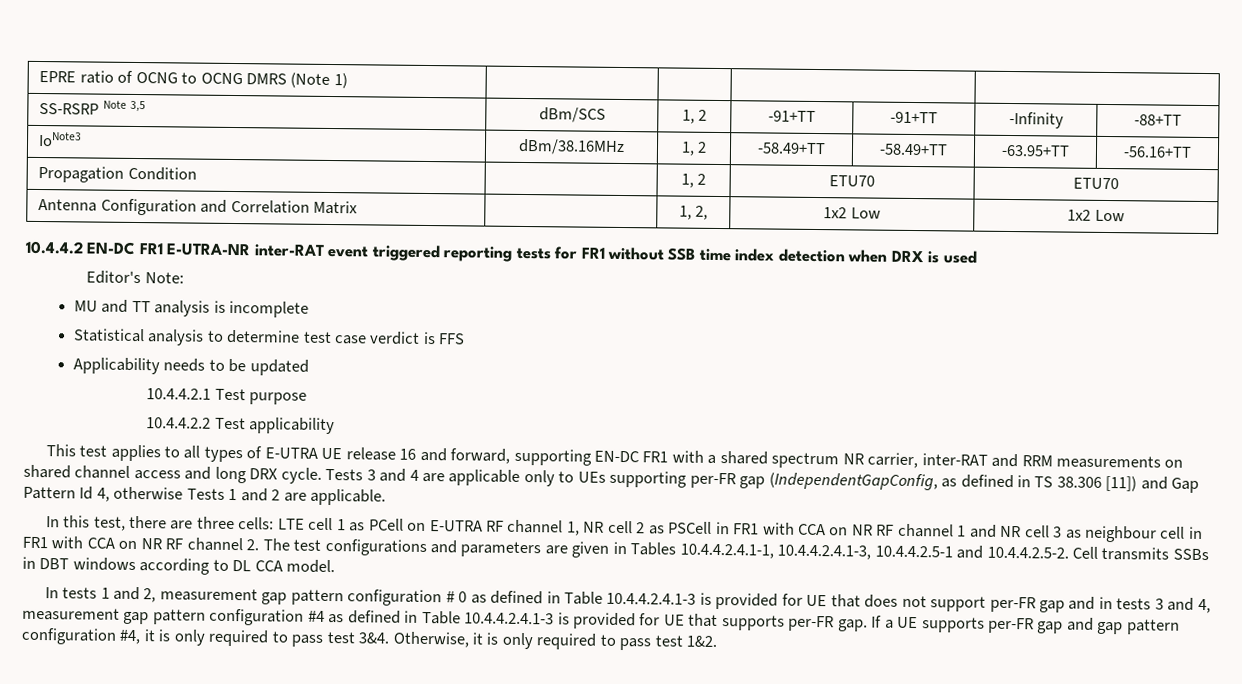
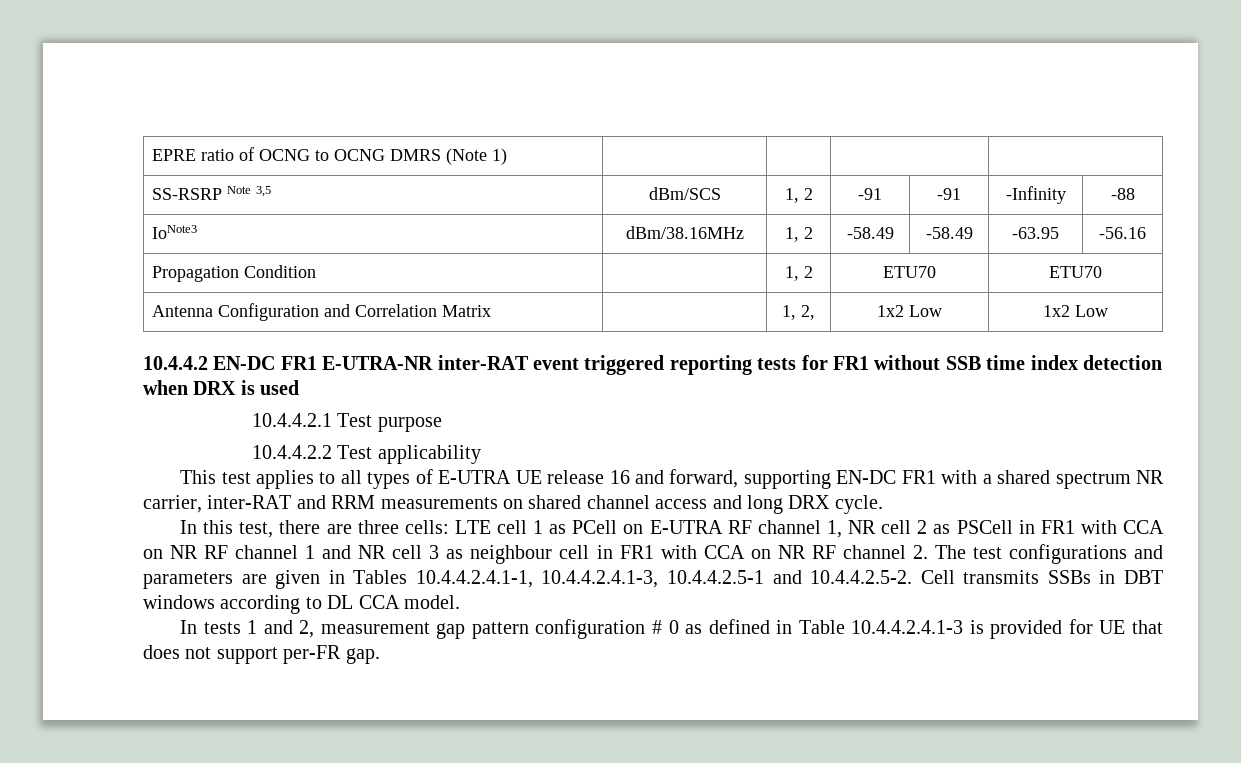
- SS-RSRP Note 3,5 | dBm/SCS | 1, 2 | -91+TT | -91+TT | -Infinity | -88+TT
+ SS-RSRP Note 3,5 | dBm/SCS | 1, 2 | -91 | -91 | -Infinity | -88
- IoNote3 | dBm/38.16MHz | 1, 2 | -58.49+TT | -58.49+TT | -63.95+TT | -56.16+TT
+ IoNote3 | dBm/38.16MHz | 1, 2 | -58.49 | -58.49 | -63.95 | -56.16
- Editor's Note:
- MU and TT analysis is incomplete
- Statistical analysis to determine test case verdict is FFS
- Applicability needs to be updated
- Tests 3 and 4 are applicable only to UEs supporting per-FR gap (IndependentGapConfig, as defined in TS 38.306 [11]) and Gap Pattern Id 4, otherwise Tests 1 and 2 are applicable.
- In tests 1 and 2, measurement gap pattern configuration # 0 as defined in Table 10.4.4.2.4.1-3 is provided for UE that does not support per-FR gap and in tests 3 and 4, measurement gap pattern configuration #4 as defined in Table 10.4.4.2.4.1-3 is provided for UE that supports per-FR gap. If a UE supports per-FR gap and gap pattern configuration #4, it is only required to pass test 3&4. Otherwise, it is only required to pass test 1&2.
+ In tests 1 and 2, measurement gap pattern configuration # 0 as defined in Table 10.4.4.2.4.1-3 is provided for UE that does not support per-FR gap.

